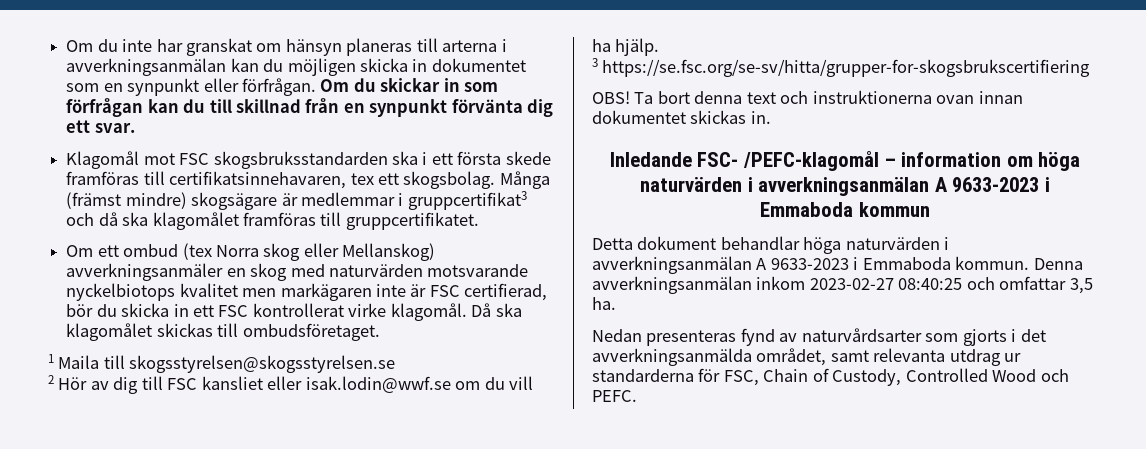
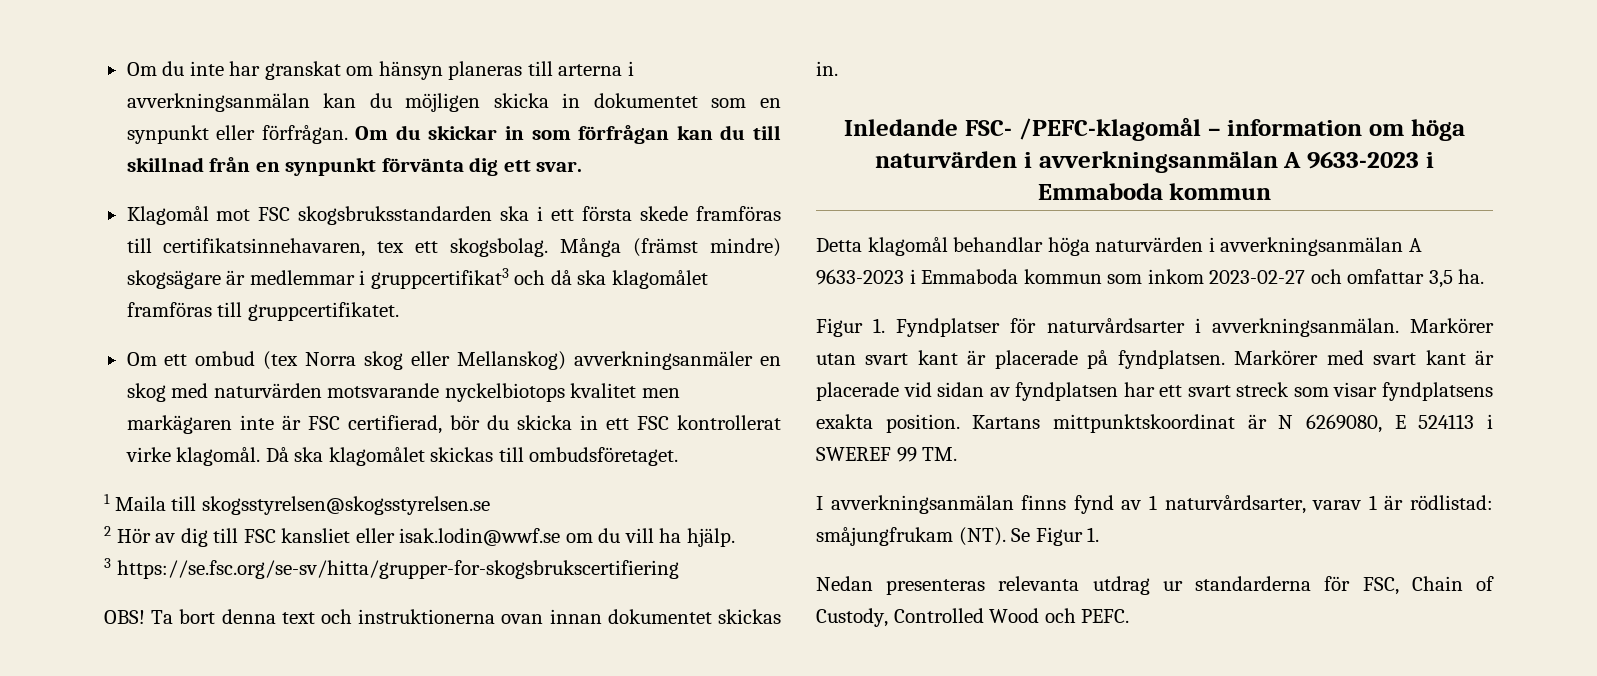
- Detta dokument behandlar höga naturvärden i avverkningsanmälan A 9633-2023 i Emmaboda kommun. Denna avverkningsanmälan inkom 2023-02-27 08:40:25 och omfattar 3,5 ha.
+ Detta klagomål behandlar höga naturvärden i avverkningsanmälan A 9633-2023 i Emmaboda kommun som inkom 2023-02-27 och omfattar 3,5 ha.
- Nedan presenteras fynd av naturvårdsarter som gjorts i det avverkningsanmälda området, samt relevanta utdrag ur standarderna för FSC, Chain of Custody, Controlled Wood och PEFC.
+ Figur 1. Fyndplatser för naturvårdsarter i avverkningsanmälan. Markörer utan svart kant är placerade på fyndplatsen. Markörer med svart kant är placerade vid sidan av fyndplatsen har ett svart streck som visar fyndplatsens exakta position. Kartans mittpunktskoordinat är N 6269080, E 524113 i SWEREF 99 TM.
+ I avverkningsanmälan finns fynd av 1 naturvårdsarter, varav 1 är rödlistad: småjungfrukam (NT). Se Figur 1.
+ Nedan presenteras relevanta utdrag ur standarderna för FSC, Chain of Custody, Controlled Wood och PEFC.

